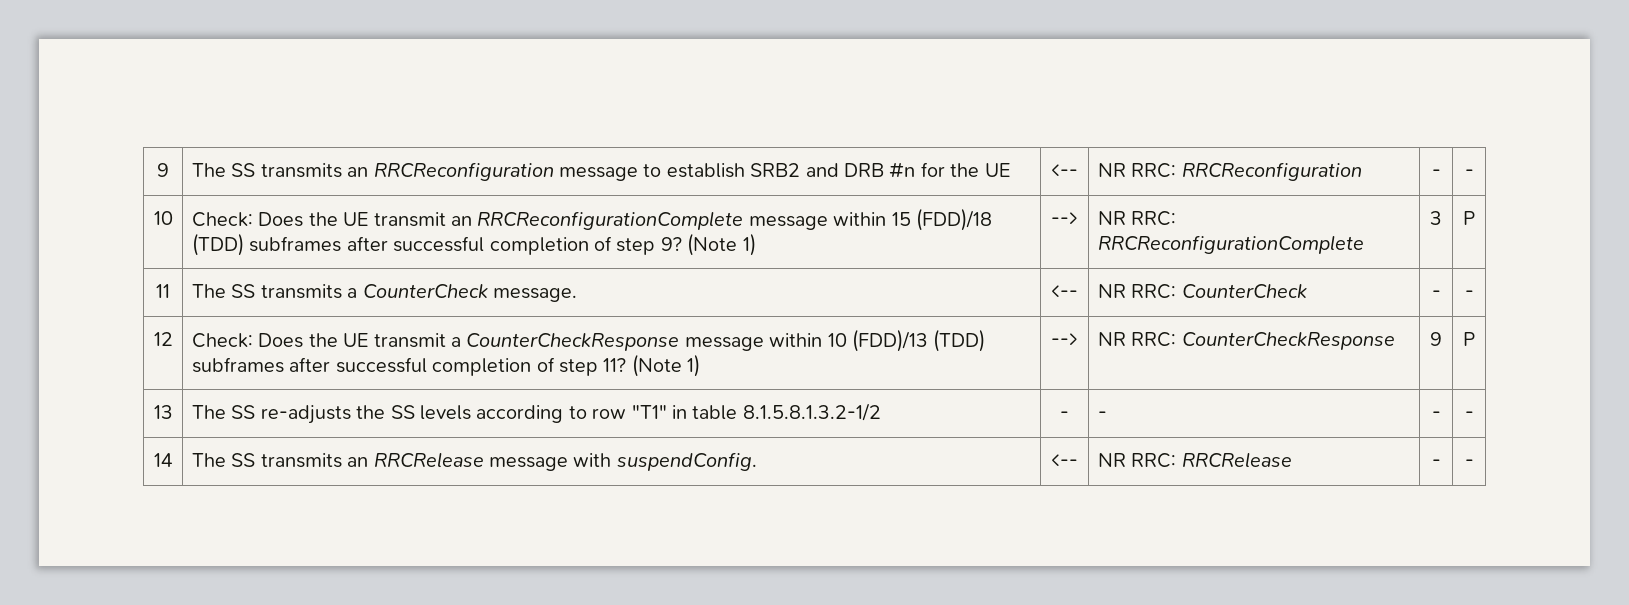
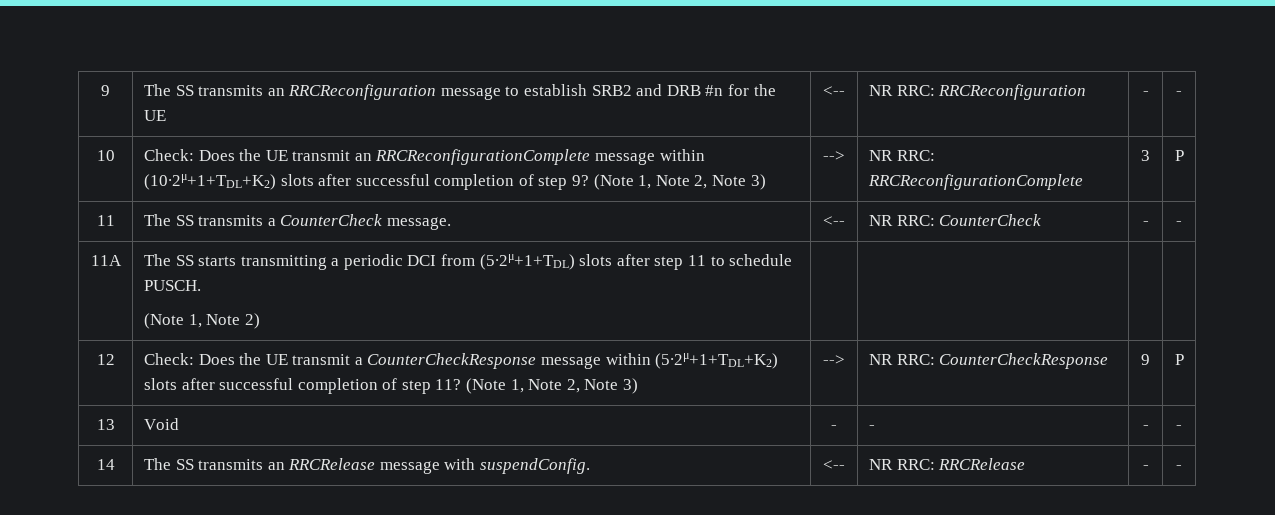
- 10 | Check: Does the UE transmit an RRCReconfigurationComplete message within 15 (FDD)/18 (TDD) subframes after successful completion of step 9? (Note 1) | --> | NR RRC: RRCReconfigurationComplete | 3 | P
+ 10 | Check: Does the UE transmit an RRCReconfigurationComplete message within (10∙2μ+1+TDL+K2) slots after successful completion of step 9? (Note 1, Note 2, Note 3) | --> | NR RRC: RRCReconfigurationComplete | 3 | P
+ 11A | The SS starts transmitting a periodic DCI from (5∙2μ+1+TDL) slots after step 11 to schedule PUSCH.
+ (Note 1, Note 2) | | | |
- 12 | Check: Does the UE transmit a CounterCheckResponse message within 10 (FDD)/13 (TDD) subframes after successful completion of step 11? (Note 1) | --> | NR RRC: CounterCheckResponse | 9 | P
+ 12 | Check: Does the UE transmit a CounterCheckResponse message within (5∙2μ+1+TDL+K2) slots after successful completion of step 11? (Note 1, Note 2, Note 3) | --> | NR RRC: CounterCheckResponse | 9 | P
- 13 | The SS re-adjusts the SS levels according to row "T1" in table 8.1.5.8.1.3.2-1/2 | - | - | - | -
+ 13 | Void | - | - | - | -

